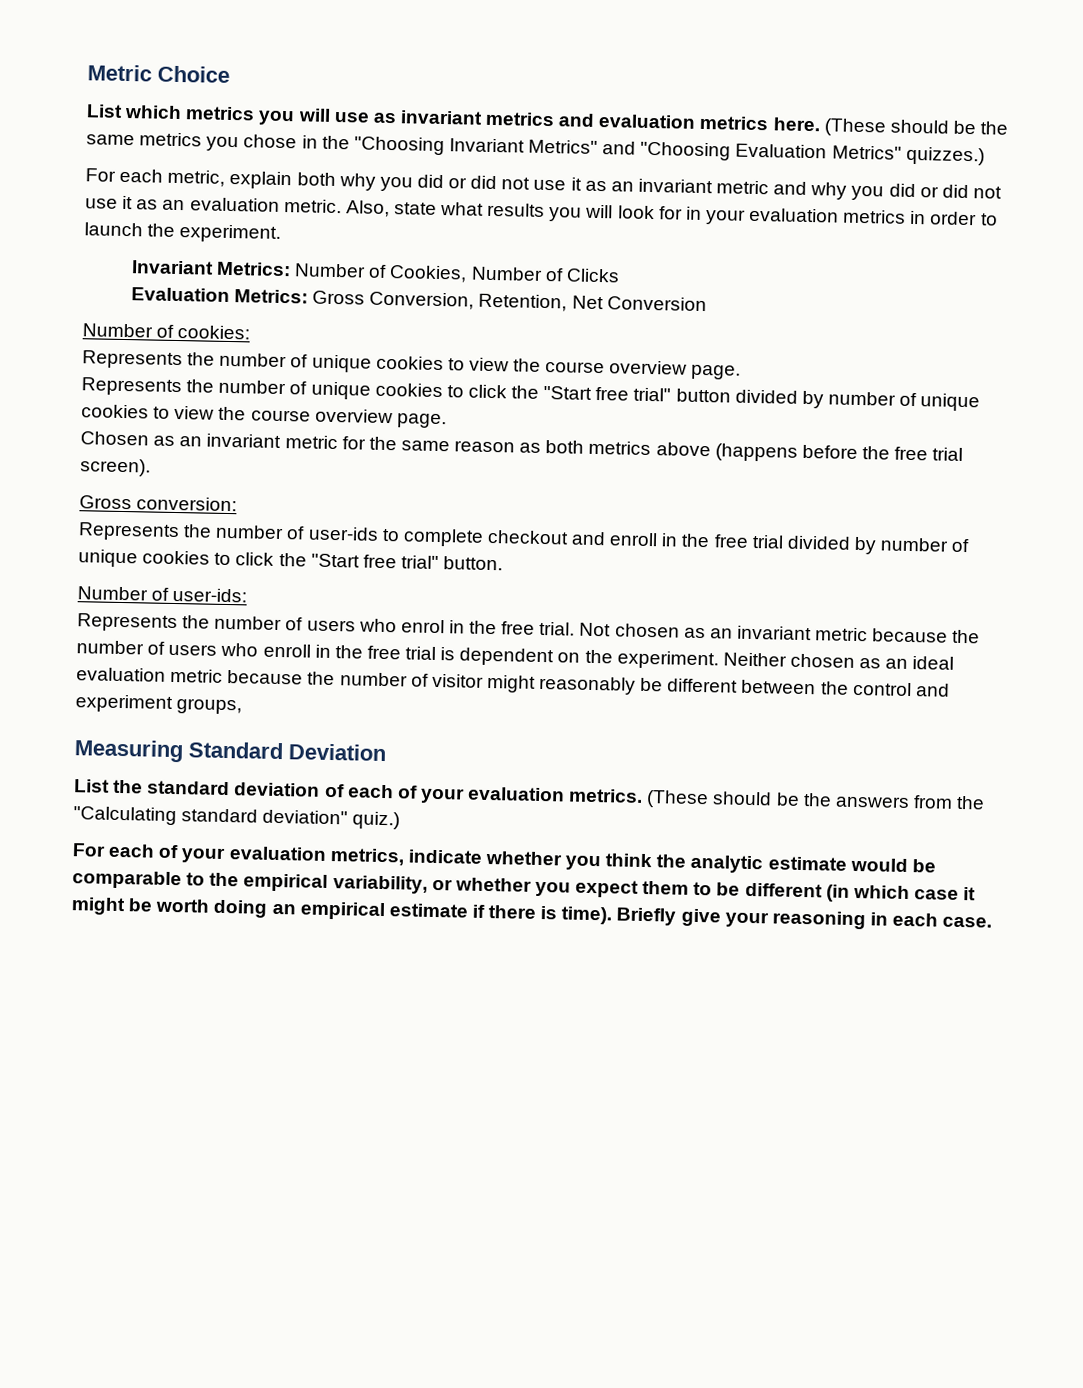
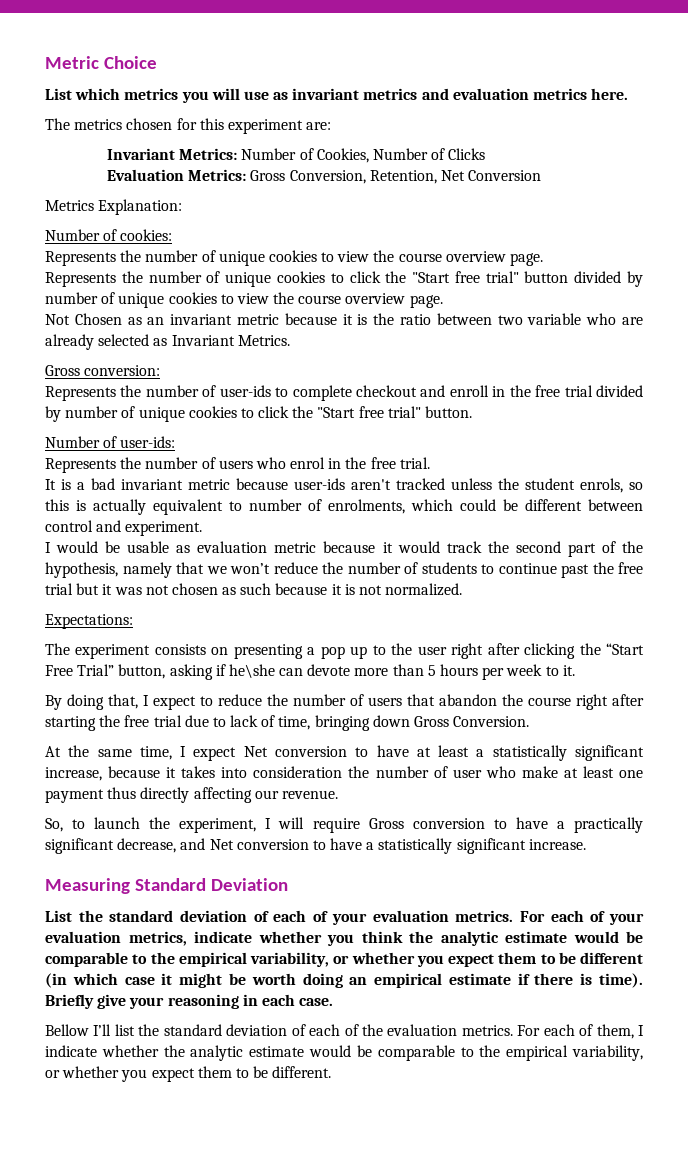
- List which metrics you will use as invariant metrics and evaluation metrics here. (These should be the same metrics you chose in the "Choosing Invariant Metrics" and "Choosing Evaluation Metrics" quizzes.)
- For each metric, explain both why you did or did not use it as an invariant metric and why you did or did not use it as an evaluation metric. Also, state what results you will look for in your evaluation metrics in order to launch the experiment.
+ List which metrics you will use as invariant metrics and evaluation metrics here.
+ The metrics chosen for this experiment are:
+ Metrics Explanation:
- Chosen as an invariant metric for the same reason as both metrics above (happens before the free trial screen).
+ Not Chosen as an invariant metric because it is the ratio between two variable who are already selected as Invariant Metrics.
- Represents the number of users who enrol in the free trial. Not chosen as an invariant metric because the number of users who enroll in the free trial is dependent on the experiment. Neither chosen as an ideal evaluation metric because the number of visitor might reasonably be different between the control and experiment groups,
+ Represents the number of users who enrol in the free trial.
+ It is a bad invariant metric because user-ids aren't tracked unless the student enrols, so this is actually equivalent to number of enrolments, which could be different between control and experiment.
+ I would be usable as evaluation metric because it would track the second part of the hypothesis, namely that we won’t reduce the number of students to continue past the free trial but it was not chosen as such because it is not normalized.
+ Expectations:
+ The experiment consists on presenting a pop up to the user right after clicking the “Start Free Trial” button, asking if he\she can devote more than 5 hours per week to it.
+ By doing that, I expect to reduce the number of users that abandon the course right after starting the free trial due to lack of time, bringing down Gross Conversion.
+ At the same time, I expect Net conversion to have at least a statistically significant increase, because it takes into consideration the number of user who make at least one payment thus directly affecting our revenue.
+ So, to launch the experiment, I will require Gross conversion to have a practically significant decrease, and Net conversion to have a statistically significant increase.
- List the standard deviation of each of your evaluation metrics. (These should be the answers from the "Calculating standard deviation" quiz.)
- For each of your evaluation metrics, indicate whether you think the analytic estimate would be comparable to the empirical variability, or whether you expect them to be different (in which case it might be worth doing an empirical estimate if there is time).
+ List the standard deviation of each of your evaluation metrics. For each of your evaluation metrics, indicate whether you think the analytic estimate would be comparable to the empirical variability, or whether you expect them to be different (in which case it might be worth doing an empirical estimate if there is time).
+ Bellow I’ll list the standard deviation of each of the evaluation metrics. For each of them, I indicate whether the analytic estimate would be comparable to the empirical variability, or whether you expect them to be different.

